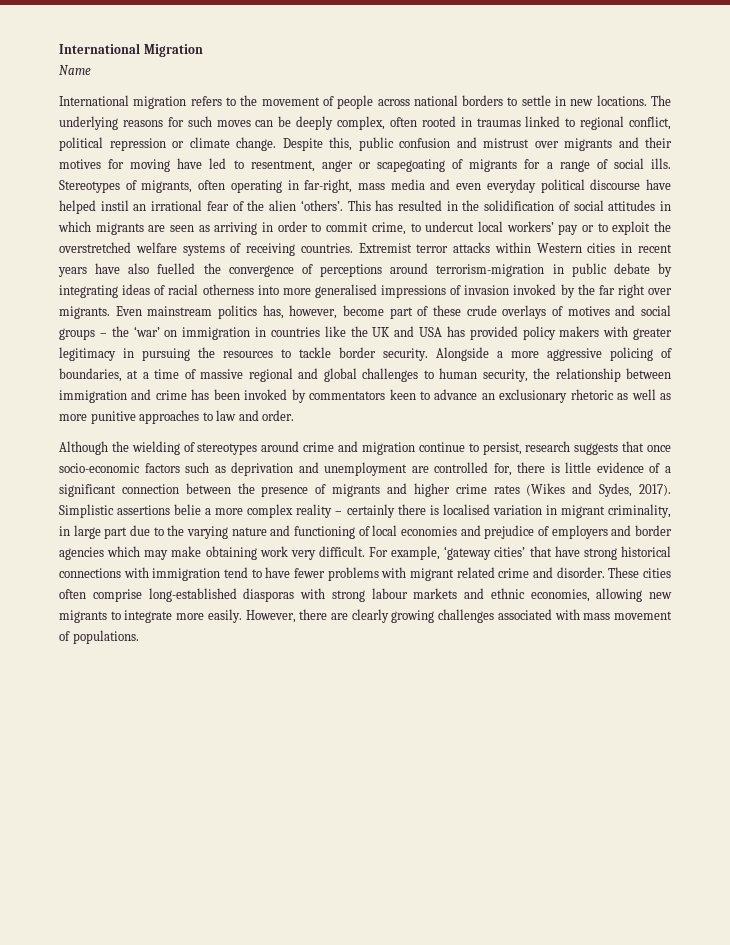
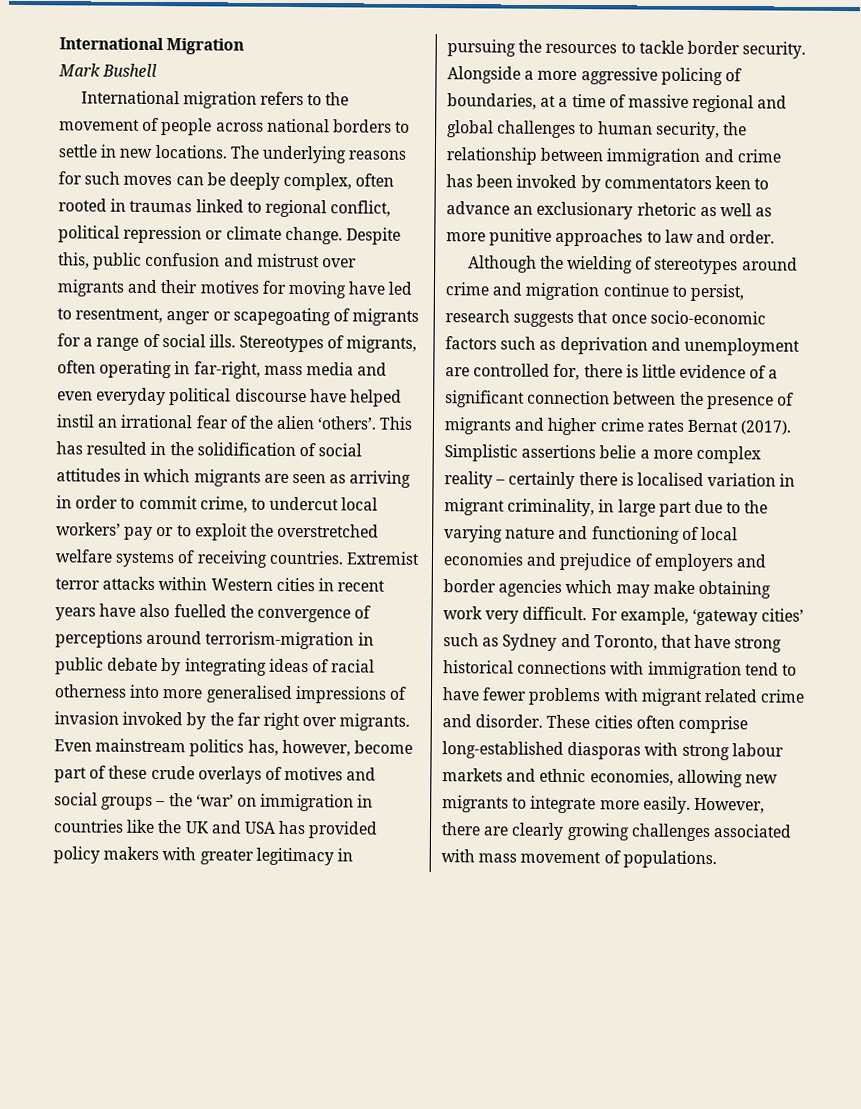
- Name
+ Mark Bushell
- Although the wielding of stereotypes around crime and migration continue to persist, research suggests that once socio-economic factors such as deprivation and unemployment are controlled for, there is little evidence of a significant connection between the presence of migrants and higher crime rates (Wikes and Sydes, 2017).
+ Although the wielding of stereotypes around crime and migration continue to persist, research suggests that once socio-economic factors such as deprivation and unemployment are controlled for, there is little evidence of a significant connection between the presence of migrants and higher crime rates Bernat (2017).
- For example, ‘gateway cities’ that have strong historical connections with immigration tend to have fewer problems with migrant related crime and disorder.
+ For example, ‘gateway cities’ such as Sydney and Toronto, that have strong historical connections with immigration tend to have fewer problems with migrant related crime and disorder.

